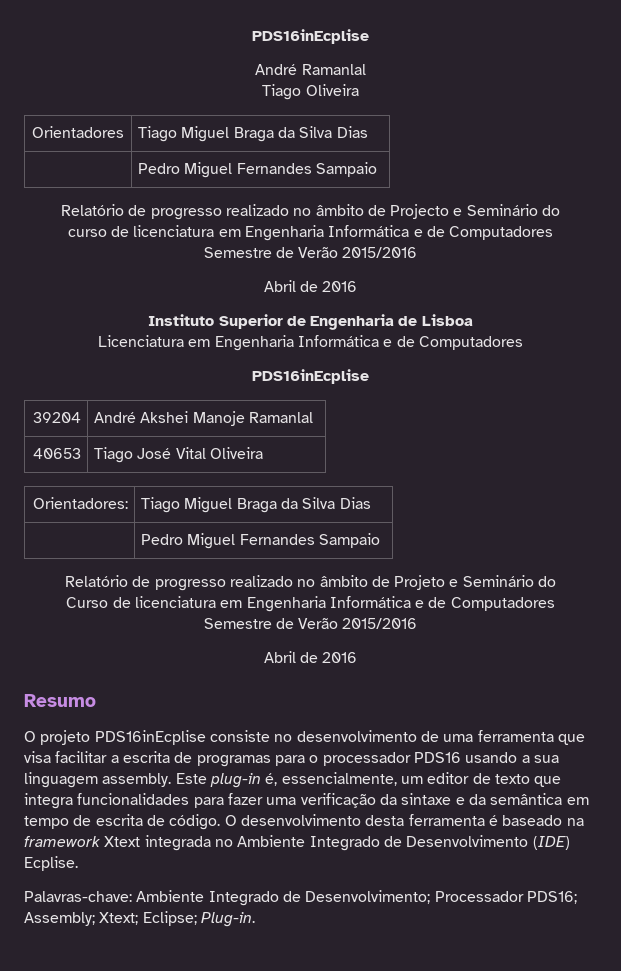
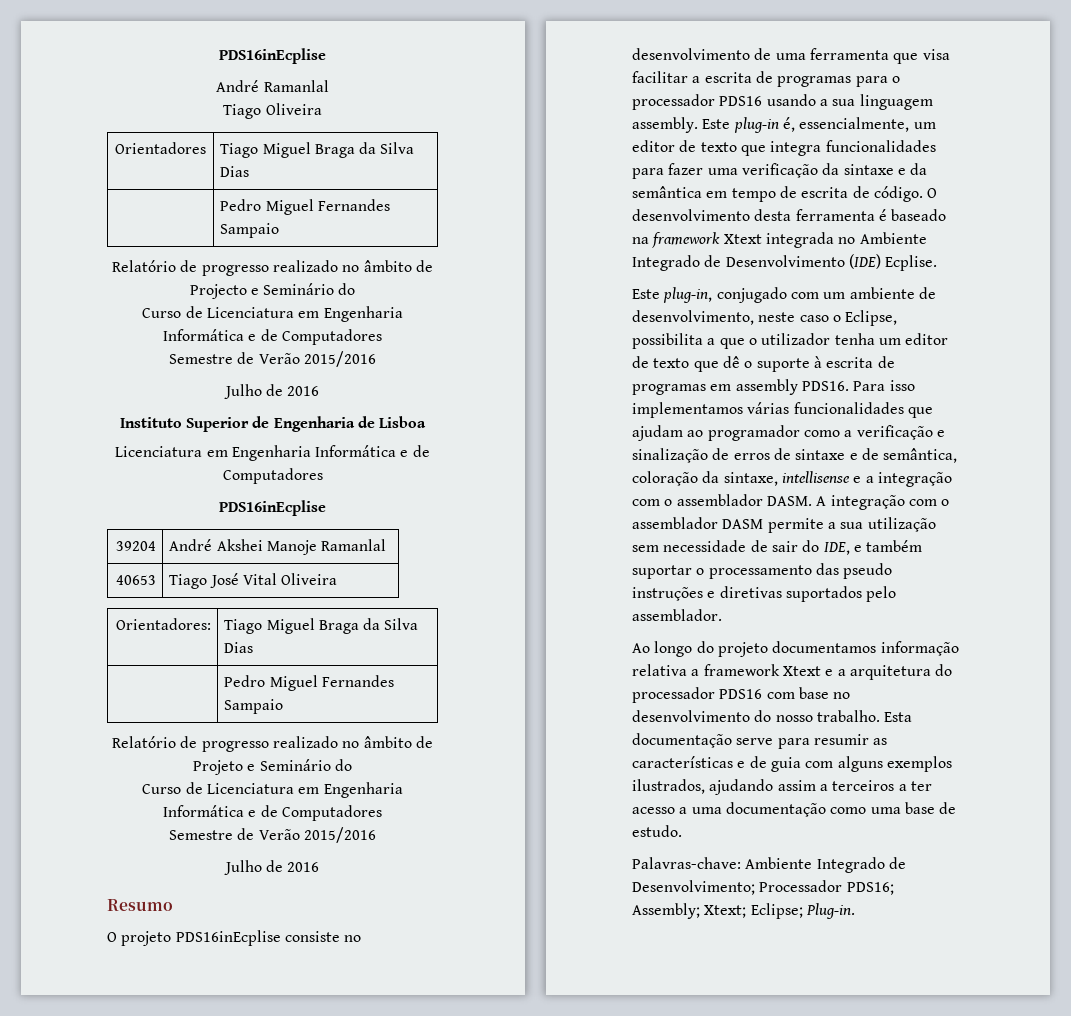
  Relatório de progresso realizado no âmbito de Projecto e Seminário do
- curso de licenciatura em Engenharia Informática e de Computadores
+ Curso de Licenciatura em Engenharia Informática e de Computadores
  Semestre de Verão 2015/2016
- Abril de 2016
+ Julho de 2016
  Relatório de progresso realizado no âmbito de Projeto e Seminário do
- Curso de licenciatura em Engenharia Informática e de Computadores
+ Curso de Licenciatura em Engenharia Informática e de Computadores
  Semestre de Verão 2015/2016
- Abril de 2016
+ Julho de 2016
+ Este plug-in, conjugado com um ambiente de desenvolvimento, neste caso o Eclipse, possibilita a que o utilizador tenha um editor de texto que dê o suporte à escrita de programas em assembly PDS16. Para isso implementamos várias funcionalidades que ajudam ao programador como a verificação e sinalização de erros de sintaxe e de semântica, coloração da sintaxe, intellisense e a integração com o assemblador DASM. A integração com o assemblador DASM permite a sua utilização sem necessidade de sair do IDE, e também suportar o processamento das pseudo instruções e diretivas suportados pelo assemblador.
+ Ao longo do projeto documentamos informação relativa a framework Xtext e a arquitetura do processador PDS16 com base no desenvolvimento do nosso trabalho. Esta documentação serve para resumir as características e de guia com alguns exemplos ilustrados, ajudando assim a terceiros a ter acesso a uma documentação como uma base de estudo.

